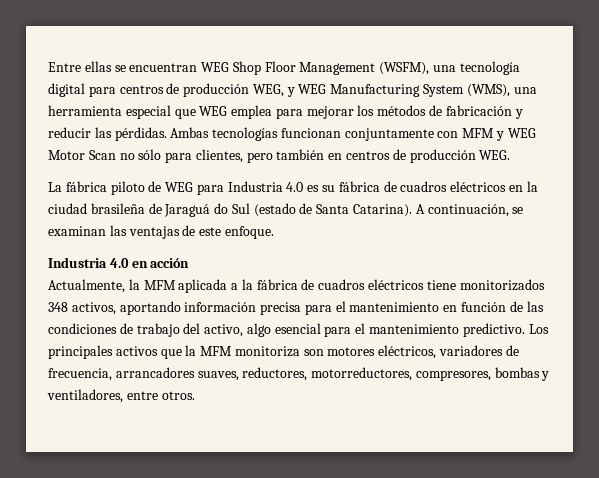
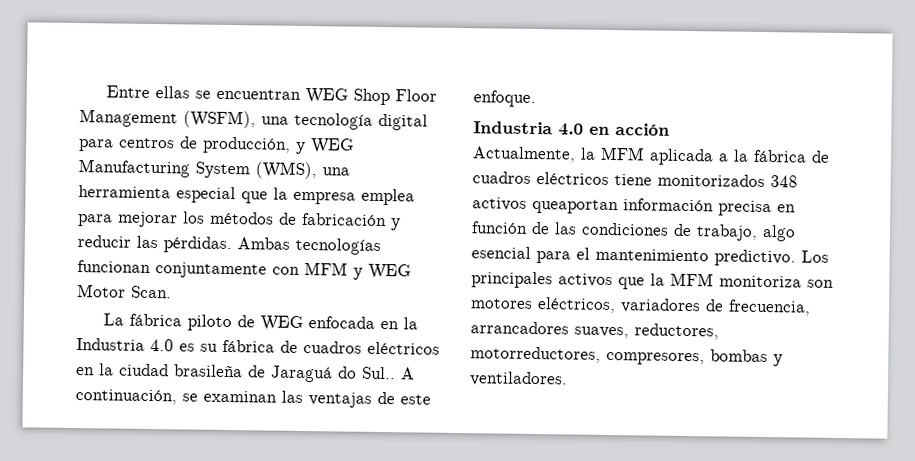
- Entre ellas se encuentran WEG Shop Floor Management (WSFM), una tecnología digital para centros de producción WEG, y WEG Manufacturing System (WMS), una herramienta especial que WEG emplea para mejorar los métodos de fabricación y reducir las pérdidas.
+ Entre ellas se encuentran WEG Shop Floor Management (WSFM), una tecnología digital para centros de producción, y WEG Manufacturing System (WMS), una herramienta especial que la empresa emplea para mejorar los métodos de fabricación y reducir las pérdidas.
- Ambas tecnologías funcionan conjuntamente con MFM y WEG Motor Scan no sólo para clientes, pero también en centros de producción WEG.
+ Ambas tecnologías funcionan conjuntamente con MFM y WEG Motor Scan.
- La fábrica piloto de WEG para Industria 4.0 es su fábrica de cuadros eléctricos en la ciudad brasileña de Jaraguá do Sul (estado de Santa Catarina).
+ La fábrica piloto de WEG enfocada en la Industria 4.0 es su fábrica de cuadros eléctricos en la ciudad brasileña de Jaraguá do Sul..
- Actualmente, la MFM aplicada a la fábrica de cuadros eléctricos tiene monitorizados 348 activos, aportando información precisa para el mantenimiento en función de las condiciones de trabajo del activo, algo esencial para el mantenimiento predictivo.
+ Actualmente, la MFM aplicada a la fábrica de cuadros eléctricos tiene monitorizados 348 activos queaportan información precisa en función de las condiciones de trabajo, algo esencial para el mantenimiento predictivo.
- Los principales activos que la MFM monitoriza son motores eléctricos, variadores de frecuencia, arrancadores suaves, reductores, motorreductores, compresores, bombas y ventiladores, entre otros.
+ Los principales activos que la MFM monitoriza son motores eléctricos, variadores de frecuencia, arrancadores suaves, reductores, motorreductores, compresores, bombas y ventiladores.

